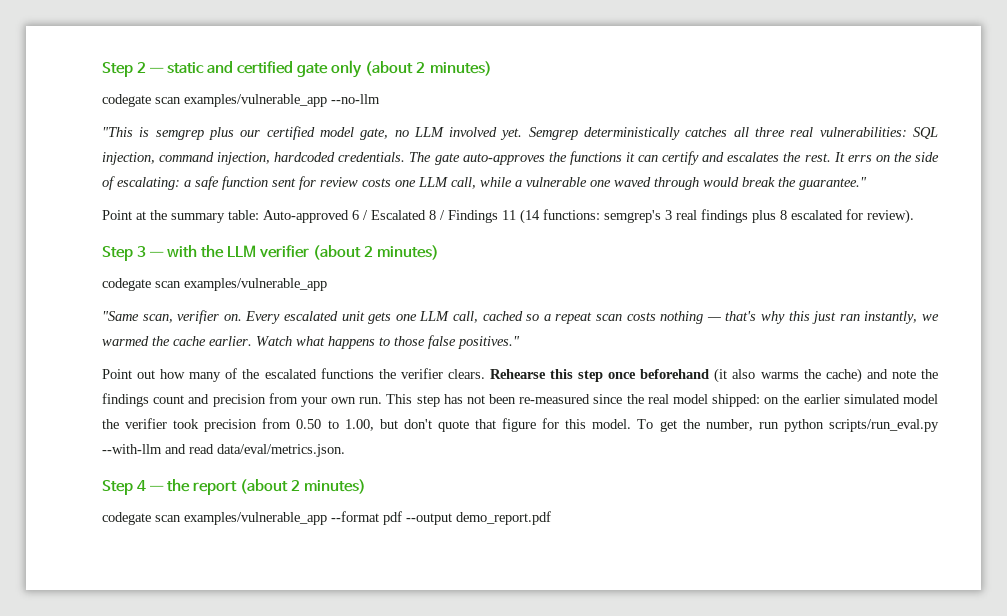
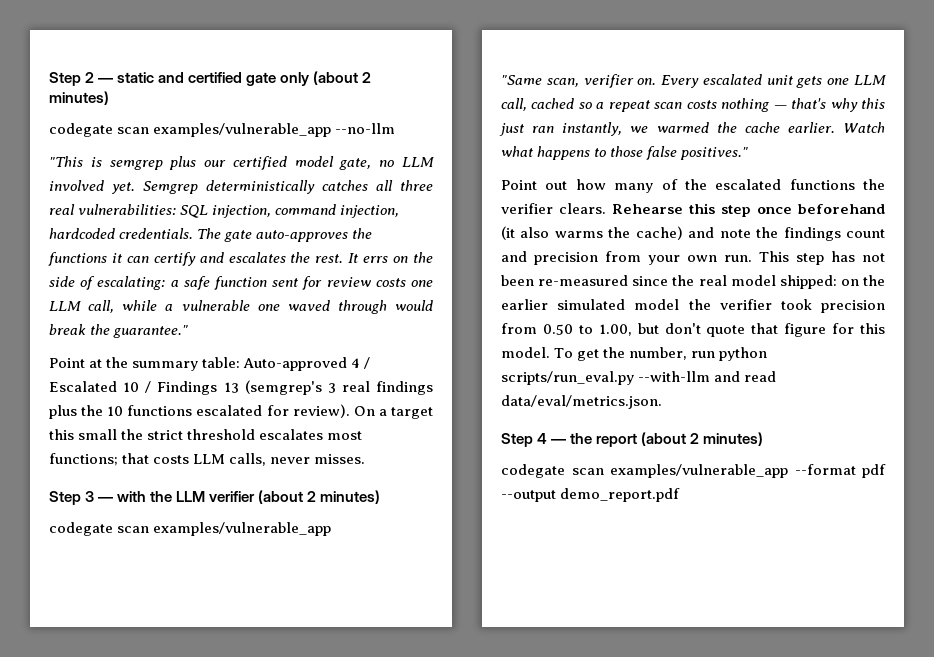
- Point at the summary table: Auto-approved 6 / Escalated 8 / Findings 11 (14 functions: semgrep's 3 real findings plus 8 escalated for review).
+ Point at the summary table: Auto-approved 4 / Escalated 10 / Findings 13 (semgrep's 3 real findings plus the 10 functions escalated for review). On a target this small the strict threshold escalates most functions; that costs LLM calls, never misses.

